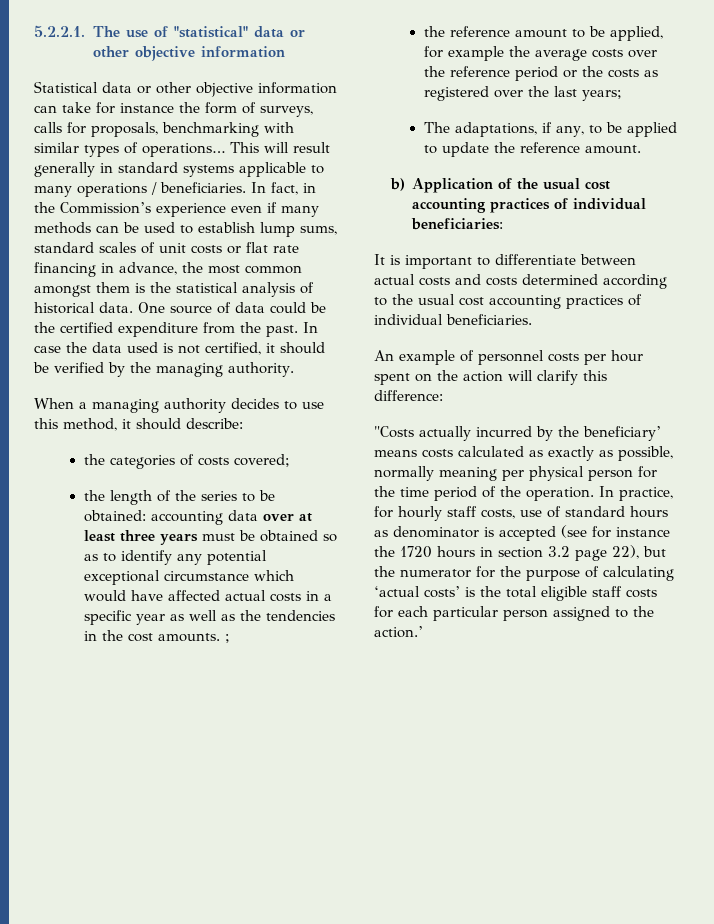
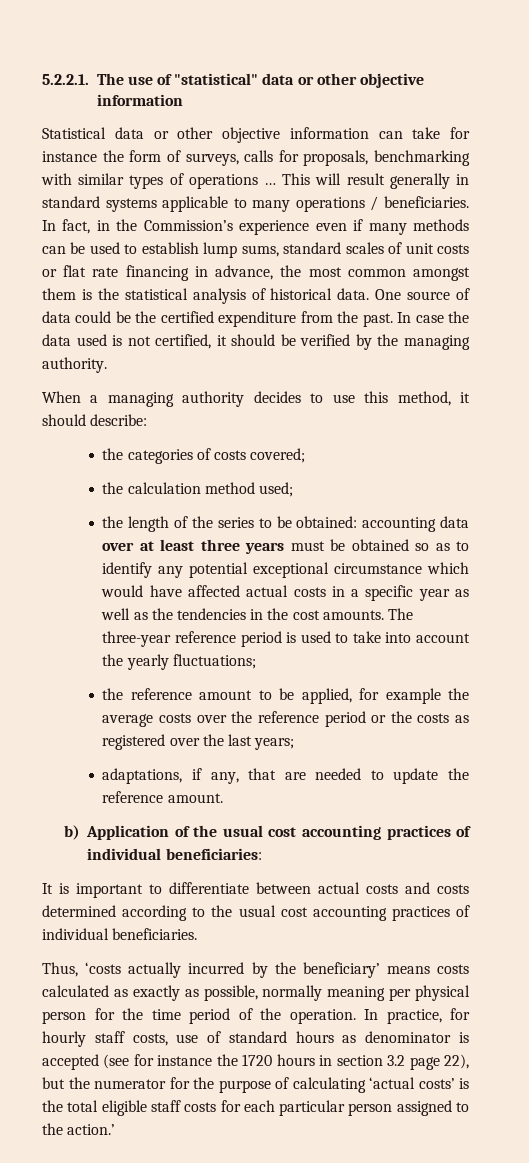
- Statistical data or other objective information can take for instance the form of surveys, calls for proposals, benchmarking with similar types of operations…
+ Statistical data or other objective information can take for instance the form of surveys, calls for proposals, benchmarking with similar types of operations …
+ the calculation method used;
- the length of the series to be obtained: accounting data over at least three years must be obtained so as to identify any potential exceptional circumstance which would have affected actual costs in a specific year as well as the tendencies in the cost amounts. ;
+ the length of the series to be obtained: accounting data over at least three years must be obtained so as to identify any potential exceptional circumstance which would have affected actual costs in a specific year as well as the tendencies in the cost amounts. The three-year reference period is used to take into account the yearly fluctuations;
- The adaptations, if any, to be applied to update the reference amount.
+ adaptations, if any, that are needed to update the reference amount.
- An example of personnel costs per hour spent on the action will clarify this difference:
- "Costs actually incurred by the beneficiary’ means costs calculated as exactly as possible, normally meaning per physical person for the time period of the operation.
+ Thus, ‘costs actually incurred by the beneficiary’ means costs calculated as exactly as possible, normally meaning per physical person for the time period of the operation.

